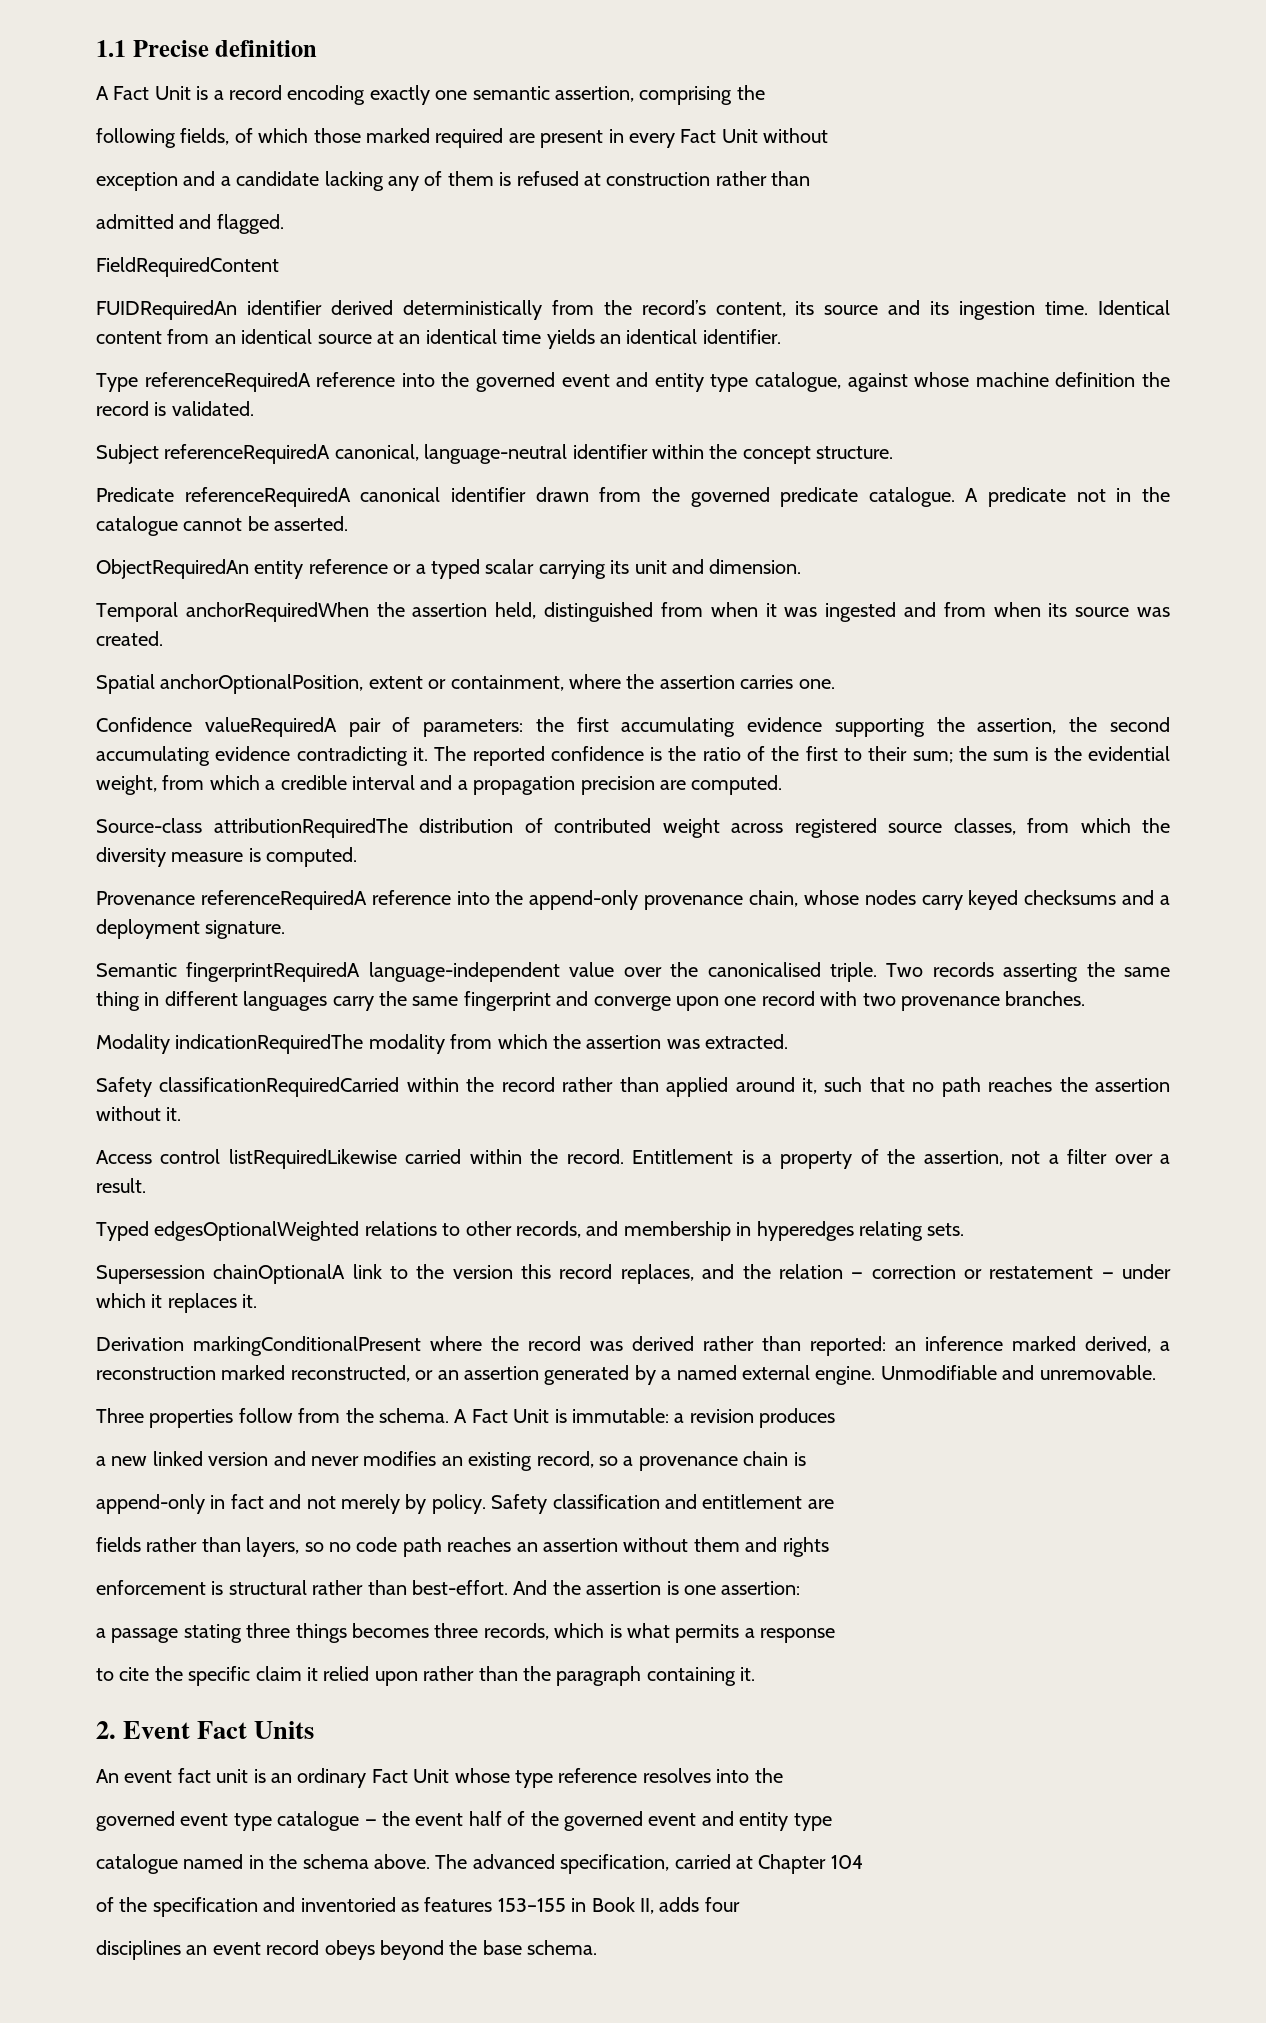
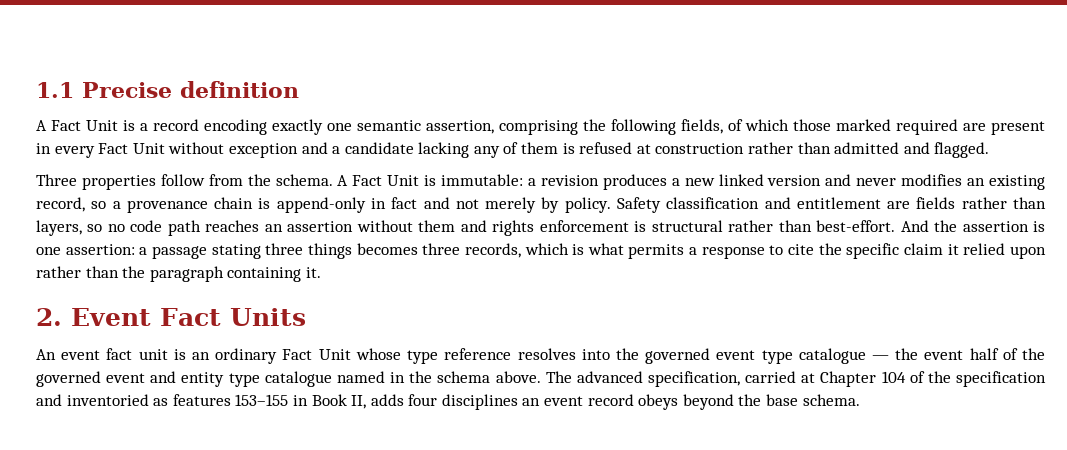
- A Fact Unit is a record encoding exactly one semantic assertion, comprising the
- following fields, of which those marked required are present in every Fact Unit without
- exception and a candidate lacking any of them is refused at construction rather than
- admitted and flagged.
+ A Fact Unit is a record encoding exactly one semantic assertion, comprising the following fields, of which those marked required are present in every Fact Unit without exception and a candidate lacking any of them is refused at construction rather than admitted and flagged.
- FieldRequiredContent
- FUIDRequiredAn identifier derived deterministically from the record’s content, its source and its ingestion time. Identical content from an identical source at an identical time yields an identical identifier.
- Type referenceRequiredA reference into the governed event and entity type catalogue, against whose machine definition the record is validated.
- Subject referenceRequiredA canonical, language-neutral identifier within the concept structure.
- Predicate referenceRequiredA canonical identifier drawn from the governed predicate catalogue. A predicate not in the catalogue cannot be asserted.
- ObjectRequiredAn entity reference or a typed scalar carrying its unit and dimension.
- Temporal anchorRequiredWhen the assertion held, distinguished from when it was ingested and from when its source was created.
- Spatial anchorOptionalPosition, extent or containment, where the assertion carries one.
- Confidence valueRequiredA pair of parameters: the first accumulating evidence supporting the assertion, the second accumulating evidence contradicting it. The reported confidence is the ratio of the first to their sum; the sum is the evidential weight, from which a credible interval and a propagation precision are computed.
- Source-class attributionRequiredThe distribution of contributed weight across registered source classes, from which the diversity measure is computed.
- Provenance referenceRequiredA reference into the append-only provenance chain, whose nodes carry keyed checksums and a deployment signature.
- Semantic fingerprintRequiredA language-independent value over the canonicalised triple. Two records asserting the same thing in different languages carry the same fingerprint and converge upon one record with two provenance branches.
- Modality indicationRequiredThe modality from which the assertion was extracted.
- Safety classificationRequiredCarried within the record rather than applied around it, such that no path reaches the assertion without it.
- Access control listRequiredLikewise carried within the record. Entitlement is a property of the assertion, not a filter over a result.
- Typed edgesOptionalWeighted relations to other records, and membership in hyperedges relating sets.
- Supersession chainOptionalA link to the version this record replaces, and the relation — correction or restatement — under which it replaces it.
- Derivation markingConditionalPresent where the record was derived rather than reported: an inference marked derived, a reconstruction marked reconstructed, or an assertion generated by a named external engine. Unmodifiable and unremovable.
- A Fact Unit is immutable: a revision produces
- a new linked version and never modifies an existing record, so a provenance chain is
- append-only in fact and not merely by policy.
+ A Fact Unit is immutable: a revision produces a new linked version and never modifies an existing record, so a provenance chain is append-only in fact and not merely by policy.
- Safety classification and entitlement are
- fields rather than layers, so no code path reaches an assertion without them and rights
- enforcement is structural rather than best-effort.
+ Safety classification and entitlement are fields rather than layers, so no code path reaches an assertion without them and rights enforcement is structural rather than best-effort.
- And the assertion is one assertion:
- a passage stating three things becomes three records, which is what permits a response
- to cite the specific claim it relied upon rather than the paragraph containing it.
+ And the assertion is one assertion: a passage stating three things becomes three records, which is what permits a response to cite the specific claim it relied upon rather than the paragraph containing it.
- An event fact unit is an ordinary Fact Unit whose type reference resolves into the
- governed event type catalogue — the event half of the governed event and entity type
- catalogue named in the schema above.
+ An event fact unit is an ordinary Fact Unit whose type reference resolves into the governed event type catalogue — the event half of the governed event and entity type catalogue named in the schema above.
- The advanced specification, carried at Chapter 104
- of the specification and inventoried as features 153–155 in Book II, adds four
- disciplines an event record obeys beyond the base schema.
+ The advanced specification, carried at Chapter 104 of the specification and inventoried as features 153–155 in Book II, adds four disciplines an event record obeys beyond the base schema.

